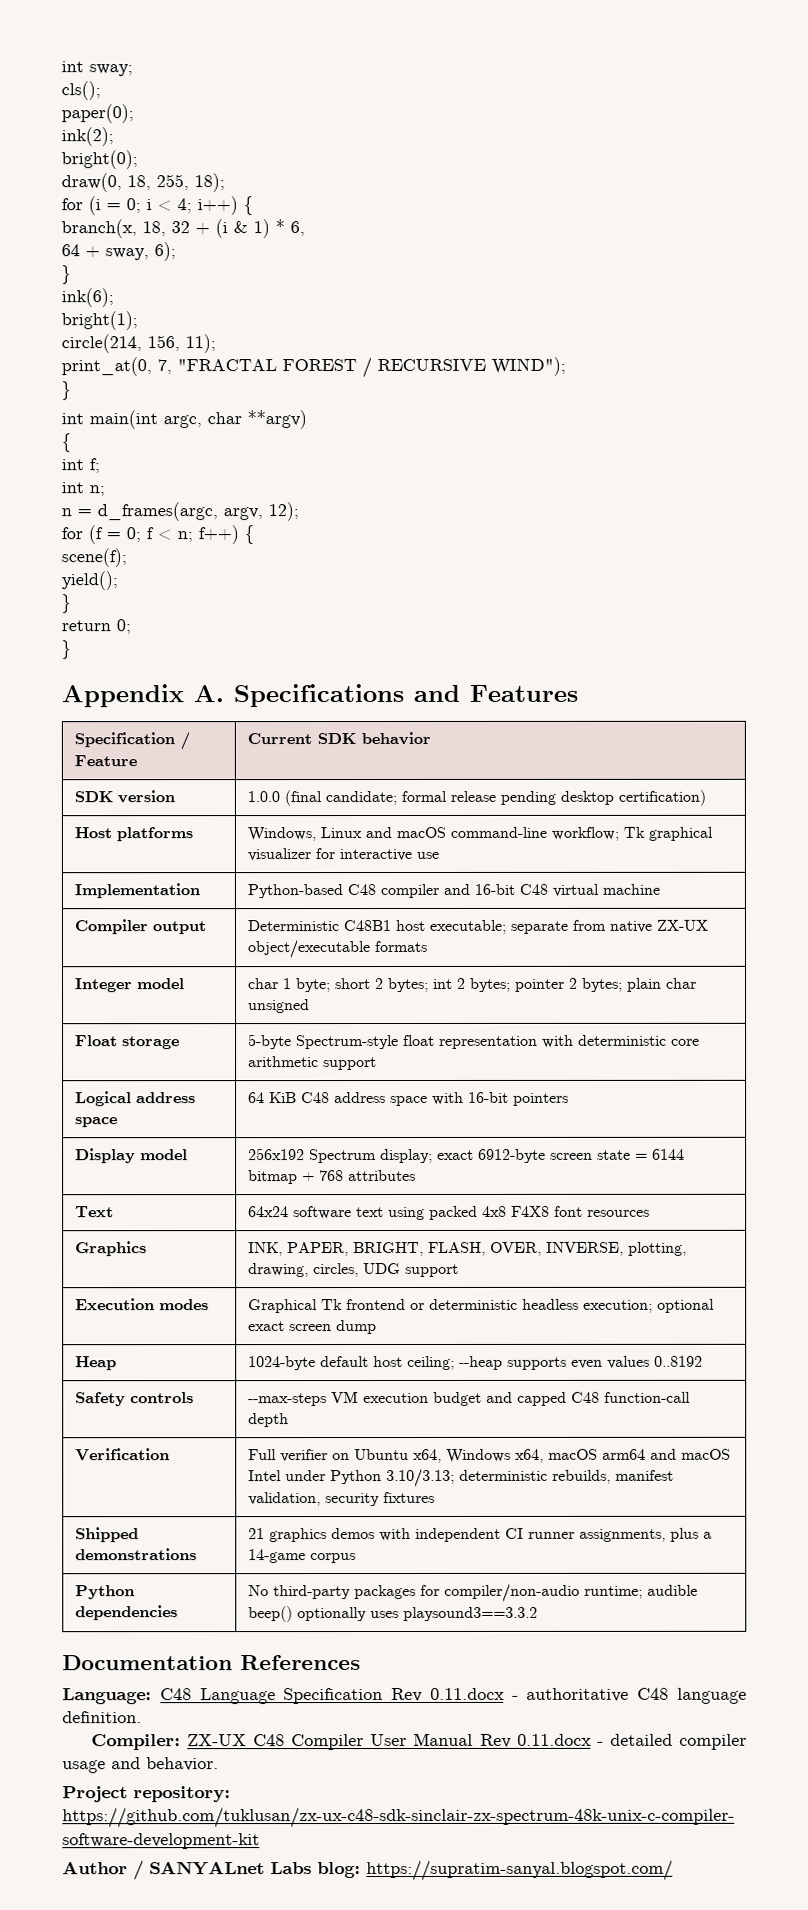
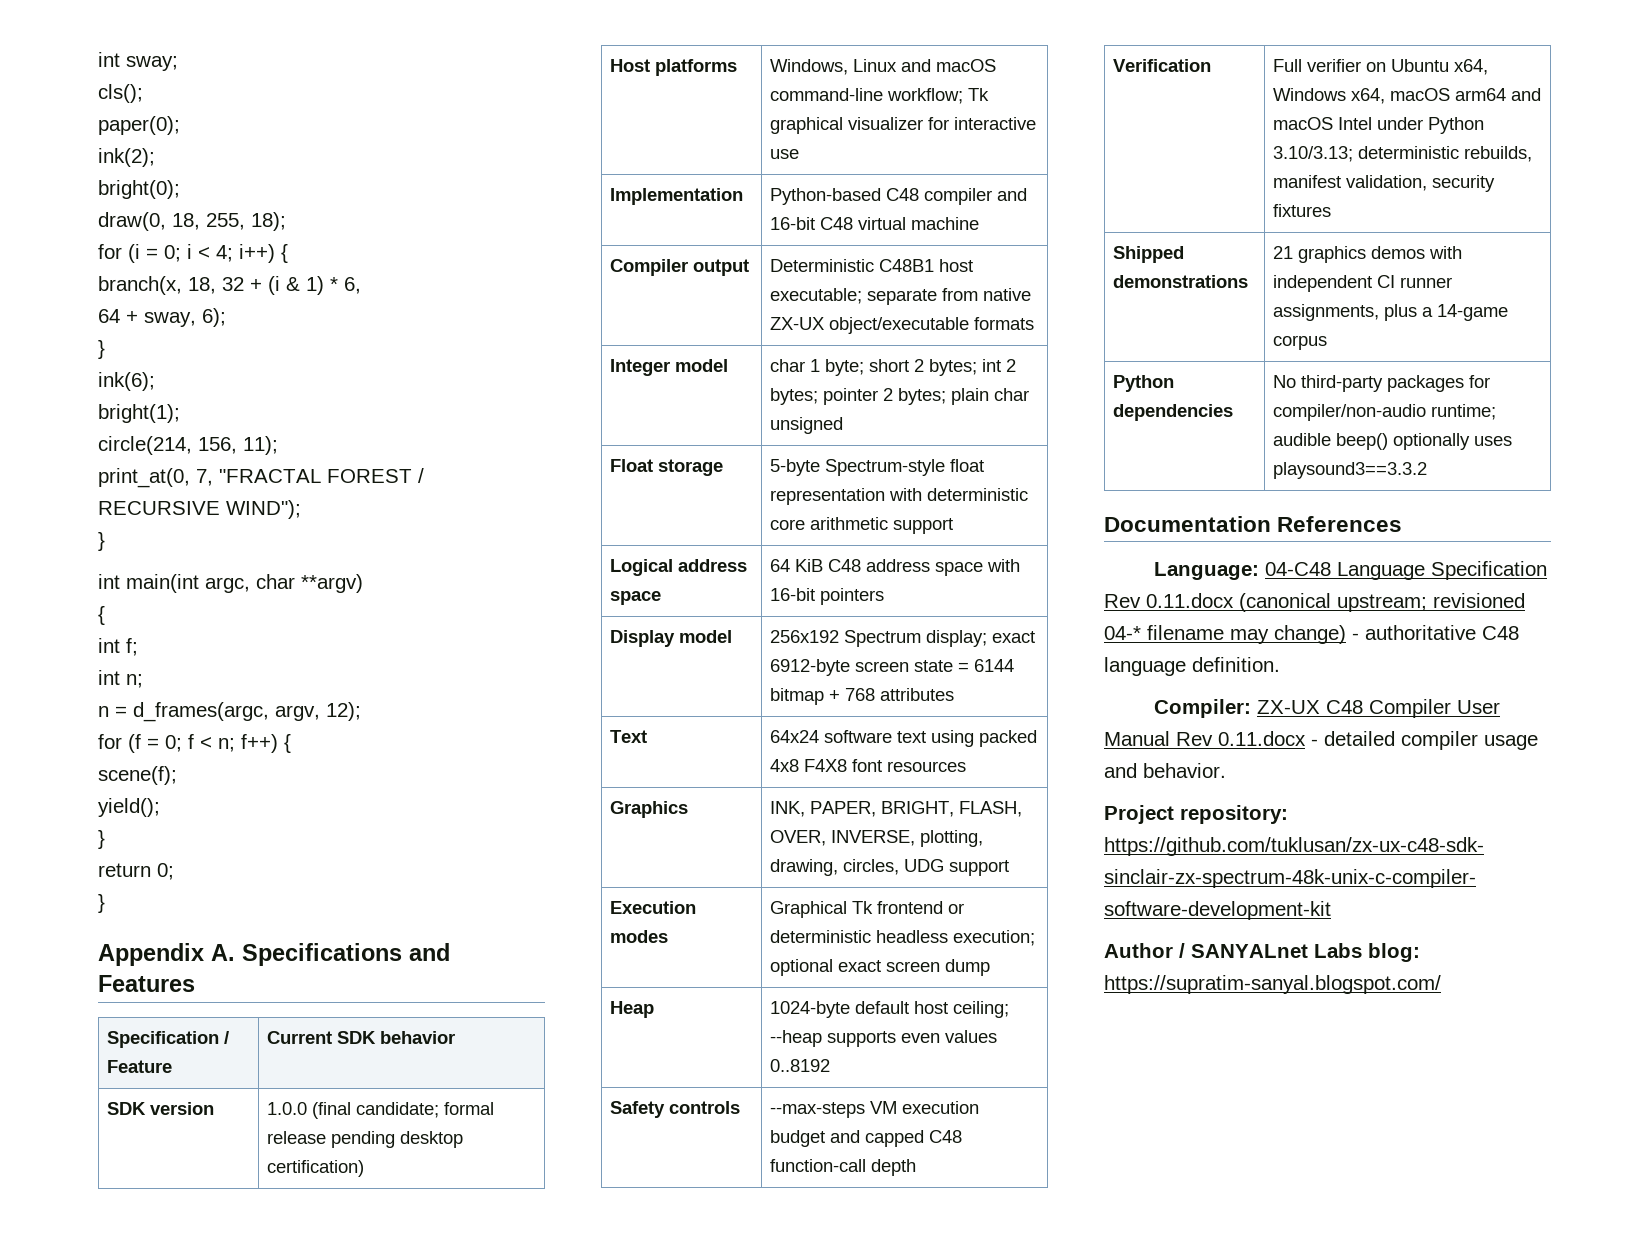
- Language: C48 Language Specification Rev 0.11.docx - authoritative C48 language definition.
+ Language: 04-C48 Language Specification Rev 0.11.docx (canonical upstream; revisioned 04-* filename may change) - authoritative C48 language definition.

